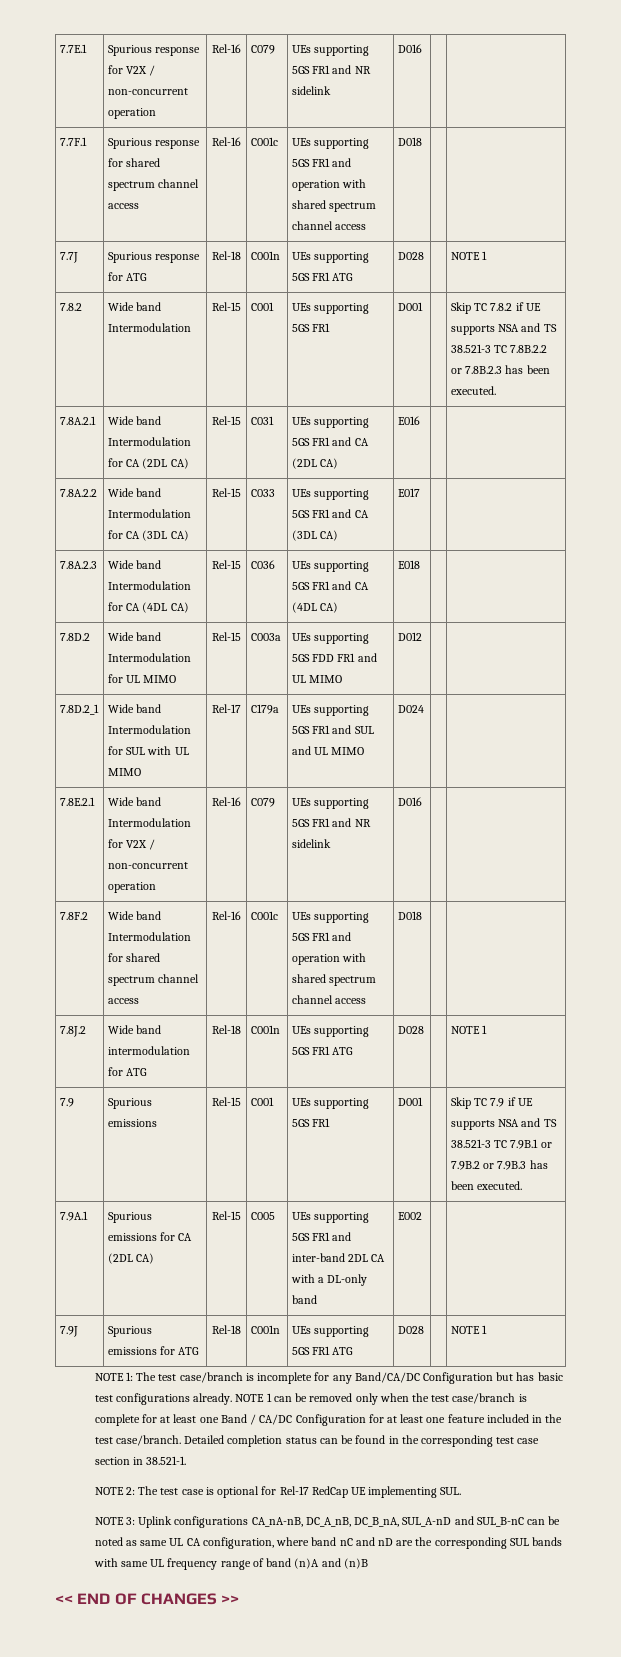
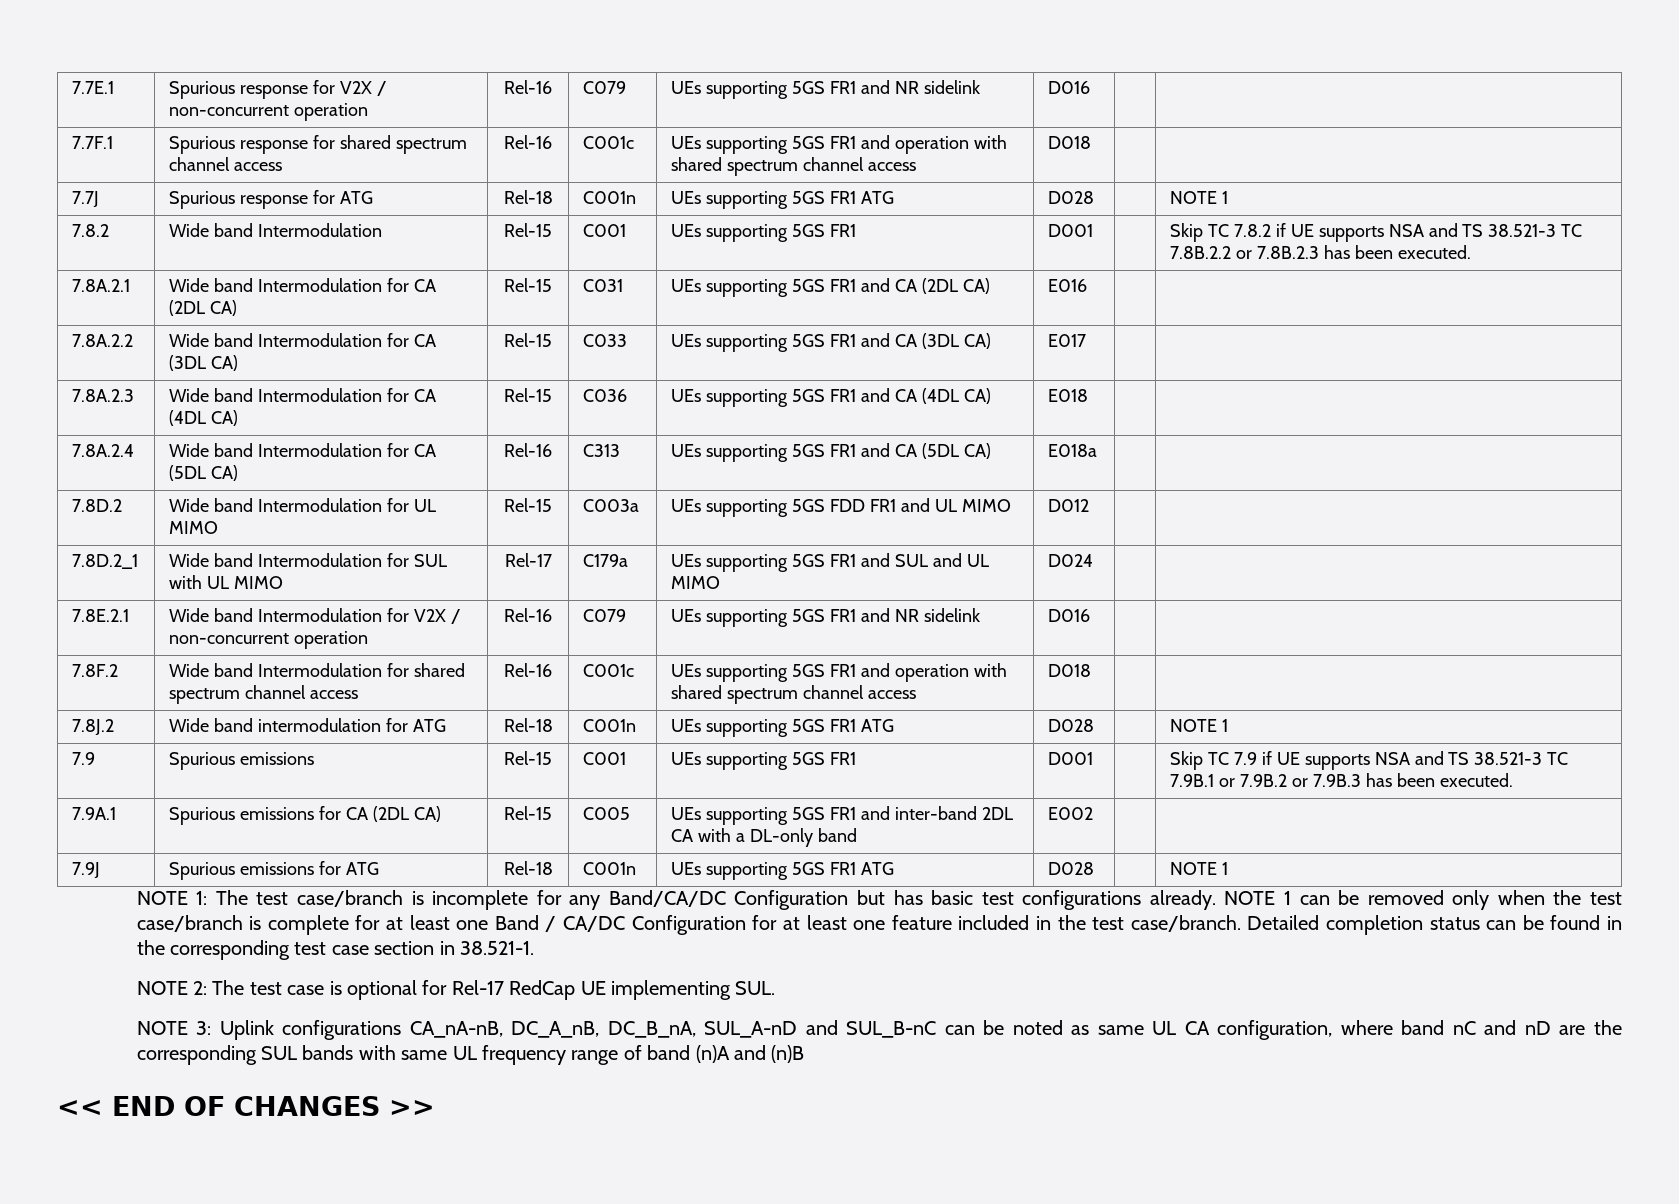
+ 7.8A.2.4 | Wide band Intermodulation for CA (5DL CA) | Rel-16 | C313 | UEs supporting 5GS FR1 and CA (5DL CA) | E018a | |

